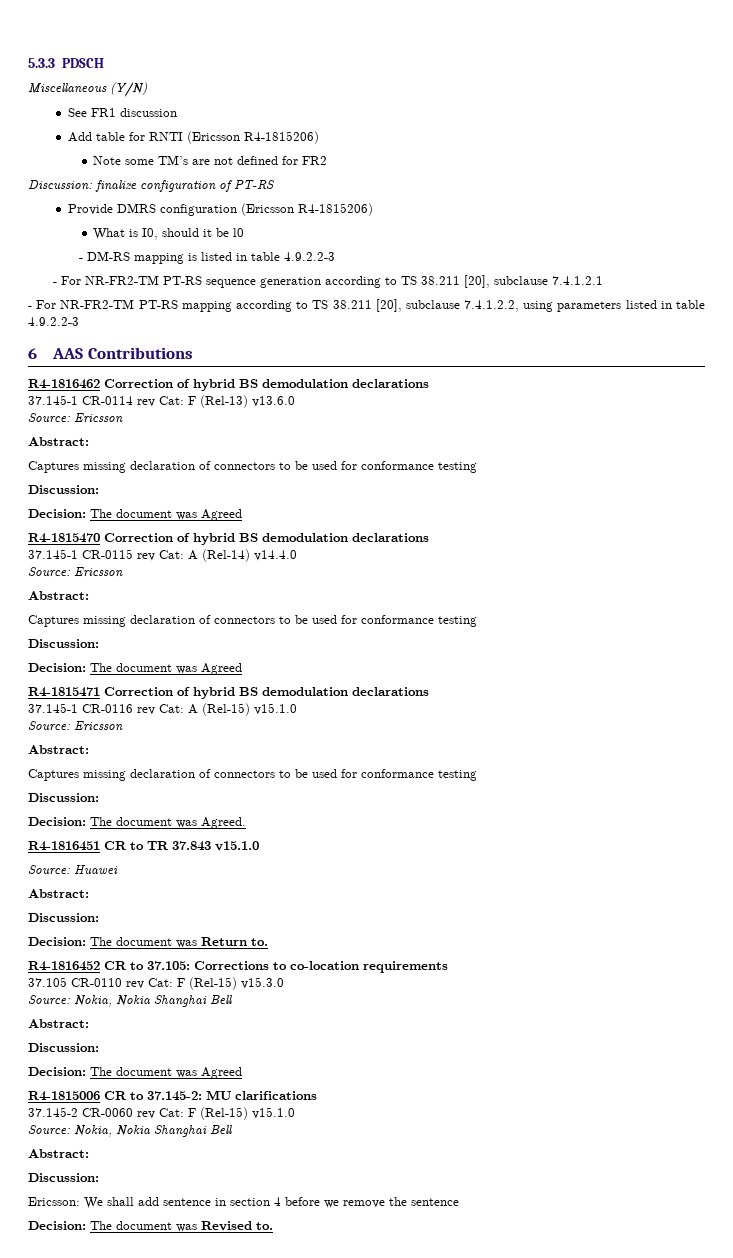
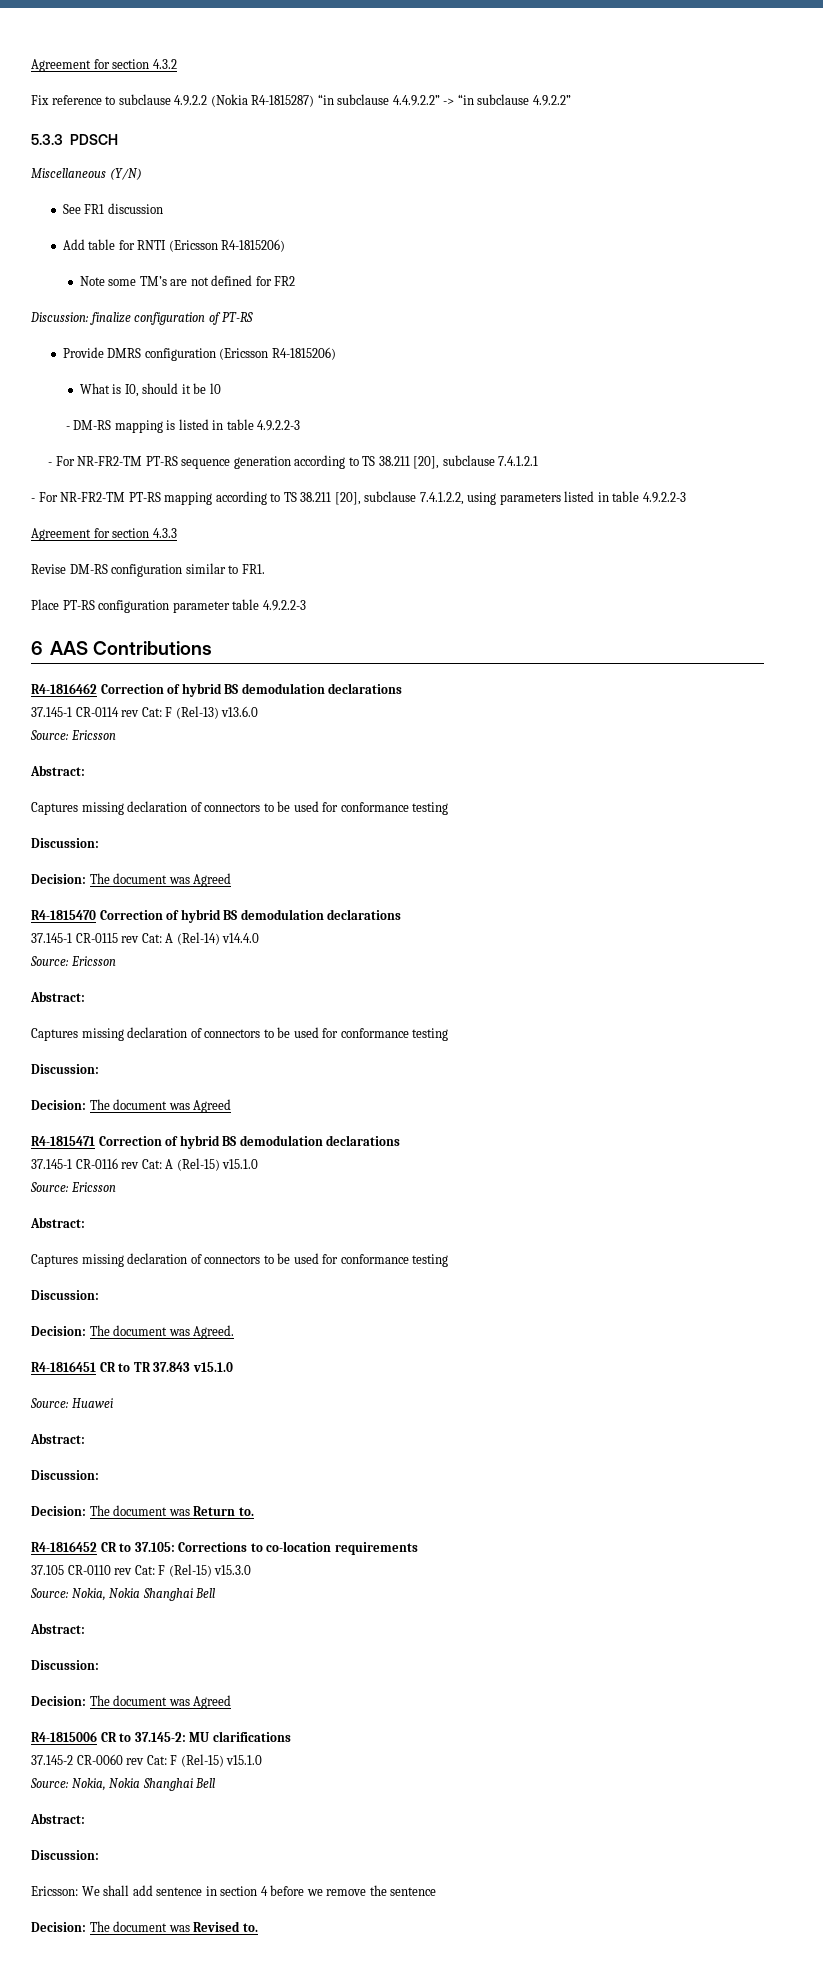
+ Agreement for section 4.3.2
+ Fix reference to subclause 4.9.2.2 (Nokia R4-1815287) “in subclause 4.4.9.2.2” -> “in subclause 4.9.2.2”
+ Agreement for section 4.3.3
+ Revise DM-RS configuration similar to FR1.
+ Place PT-RS configuration parameter table 4.9.2.2-3

